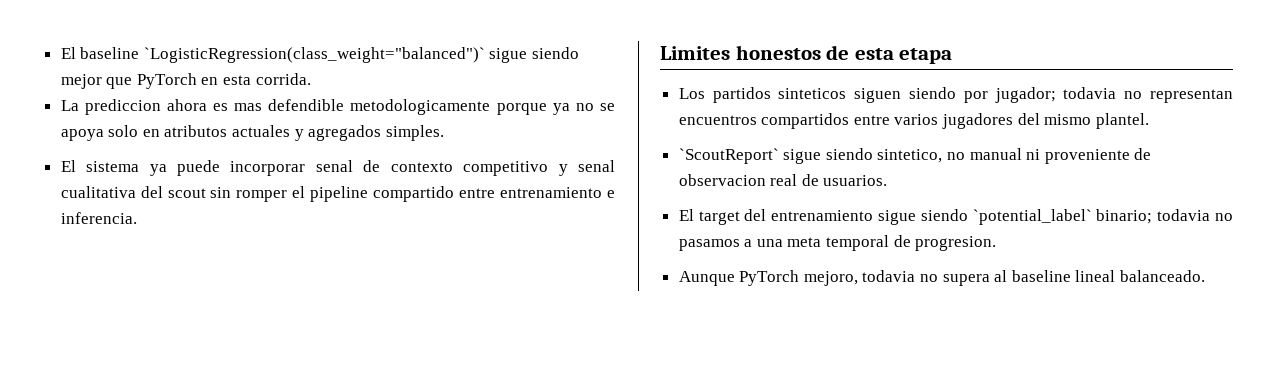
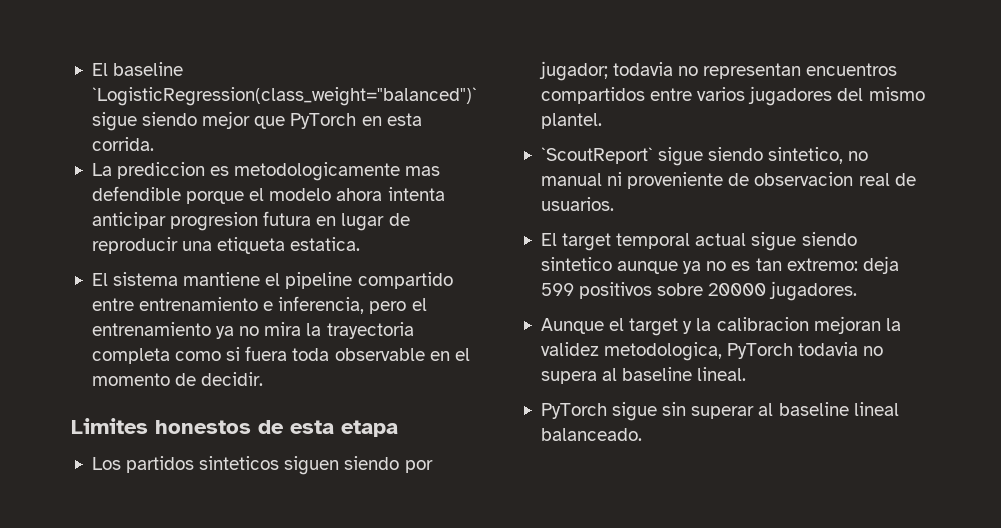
- La prediccion ahora es mas defendible metodologicamente porque ya no se apoya solo en atributos actuales y agregados simples.
- El sistema ya puede incorporar senal de contexto competitivo y senal cualitativa del scout sin romper el pipeline compartido entre entrenamiento e inferencia.
+ La prediccion es metodologicamente mas defendible porque el modelo ahora intenta anticipar progresion futura en lugar de reproducir una etiqueta estatica.
+ El sistema mantiene el pipeline compartido entre entrenamiento e inferencia, pero el entrenamiento ya no mira la trayectoria completa como si fuera toda observable en el momento de decidir.
- El target del entrenamiento sigue siendo `potential_label` binario; todavia no pasamos a una meta temporal de progresion.
- Aunque PyTorch mejoro, todavia no supera al baseline lineal balanceado.
+ El target temporal actual sigue siendo sintetico aunque ya no es tan extremo: deja 599 positivos sobre 20000 jugadores.
+ Aunque el target y la calibracion mejoran la validez metodologica, PyTorch todavia no supera al baseline lineal.
+ PyTorch sigue sin superar al baseline lineal balanceado.

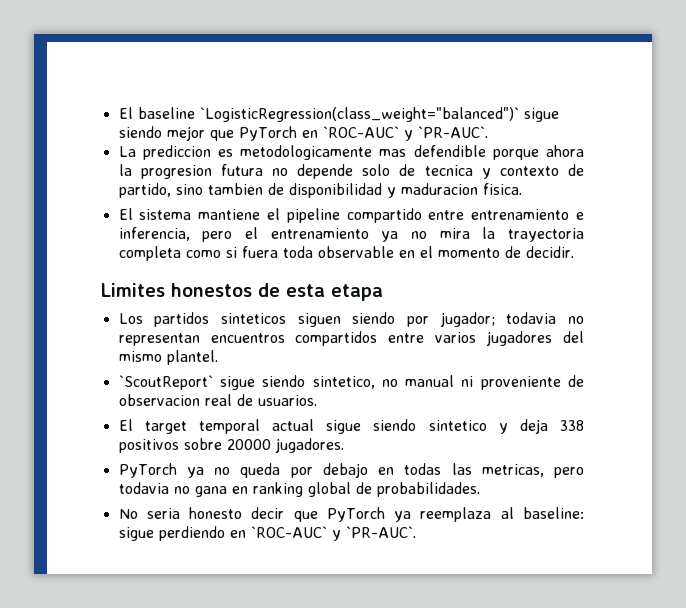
- El baseline `LogisticRegression(class_weight="balanced")` sigue siendo mejor que PyTorch en esta corrida.
+ El baseline `LogisticRegression(class_weight="balanced")` sigue siendo mejor que PyTorch en `ROC-AUC` y `PR-AUC`.
- La prediccion es metodologicamente mas defendible porque el modelo ahora intenta anticipar progresion futura en lugar de reproducir una etiqueta estatica.
+ La prediccion es metodologicamente mas defendible porque ahora la progresion futura no depende solo de tecnica y contexto de partido, sino tambien de disponibilidad y maduracion fisica.
- El target temporal actual sigue siendo sintetico aunque ya no es tan extremo: deja 599 positivos sobre 20000 jugadores.
- Aunque el target y la calibracion mejoran la validez metodologica, PyTorch todavia no supera al baseline lineal.
- PyTorch sigue sin superar al baseline lineal balanceado.
+ El target temporal actual sigue siendo sintetico y deja 338 positivos sobre 20000 jugadores.
+ PyTorch ya no queda por debajo en todas las metricas, pero todavia no gana en ranking global de probabilidades.
+ No seria honesto decir que PyTorch ya reemplaza al baseline: sigue perdiendo en `ROC-AUC` y `PR-AUC`.

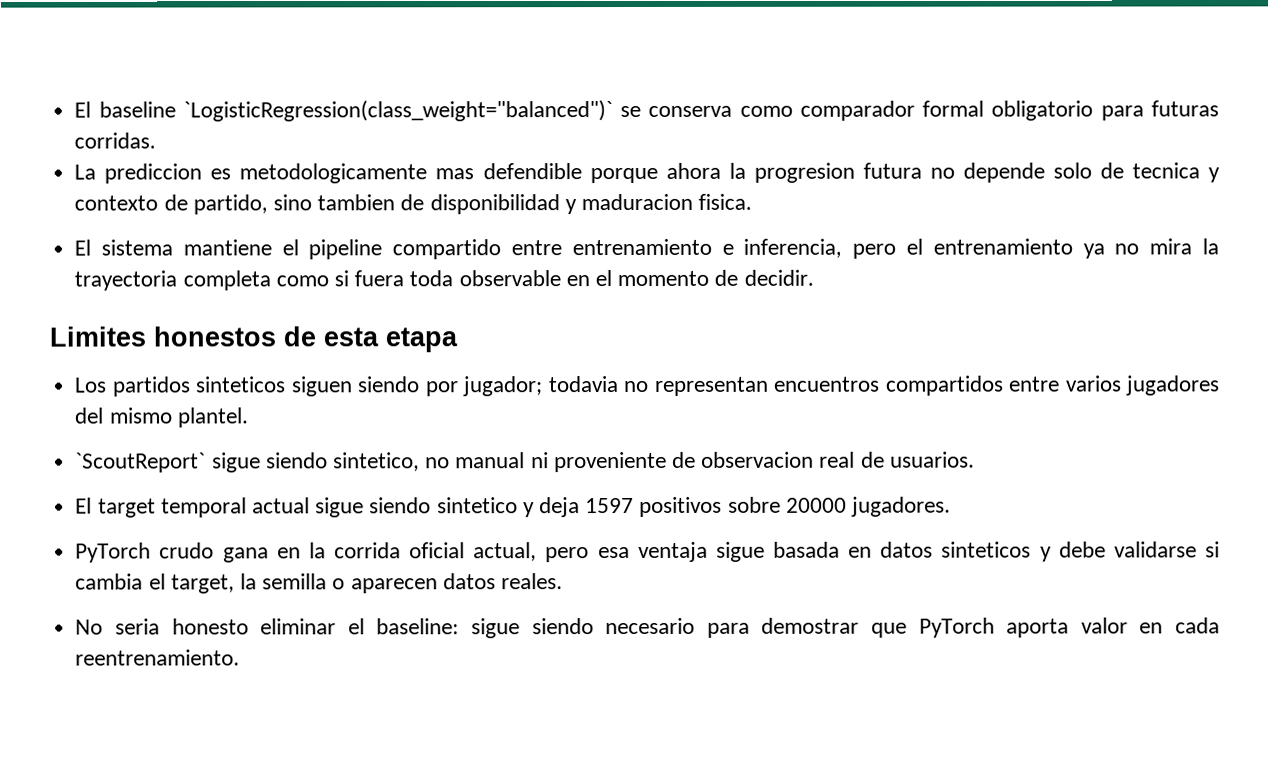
- El baseline `LogisticRegression(class_weight="balanced")` sigue siendo mejor que PyTorch en `ROC-AUC` y `PR-AUC`.
+ El baseline `LogisticRegression(class_weight="balanced")` se conserva como comparador formal obligatorio para futuras corridas.
- El target temporal actual sigue siendo sintetico y deja 338 positivos sobre 20000 jugadores.
+ El target temporal actual sigue siendo sintetico y deja 1597 positivos sobre 20000 jugadores.
- PyTorch ya no queda por debajo en todas las metricas, pero todavia no gana en ranking global de probabilidades.
- No seria honesto decir que PyTorch ya reemplaza al baseline: sigue perdiendo en `ROC-AUC` y `PR-AUC`.
+ PyTorch crudo gana en la corrida oficial actual, pero esa ventaja sigue basada en datos sinteticos y debe validarse si cambia el target, la semilla o aparecen datos reales.
+ No seria honesto eliminar el baseline: sigue siendo necesario para demostrar que PyTorch aporta valor en cada reentrenamiento.

